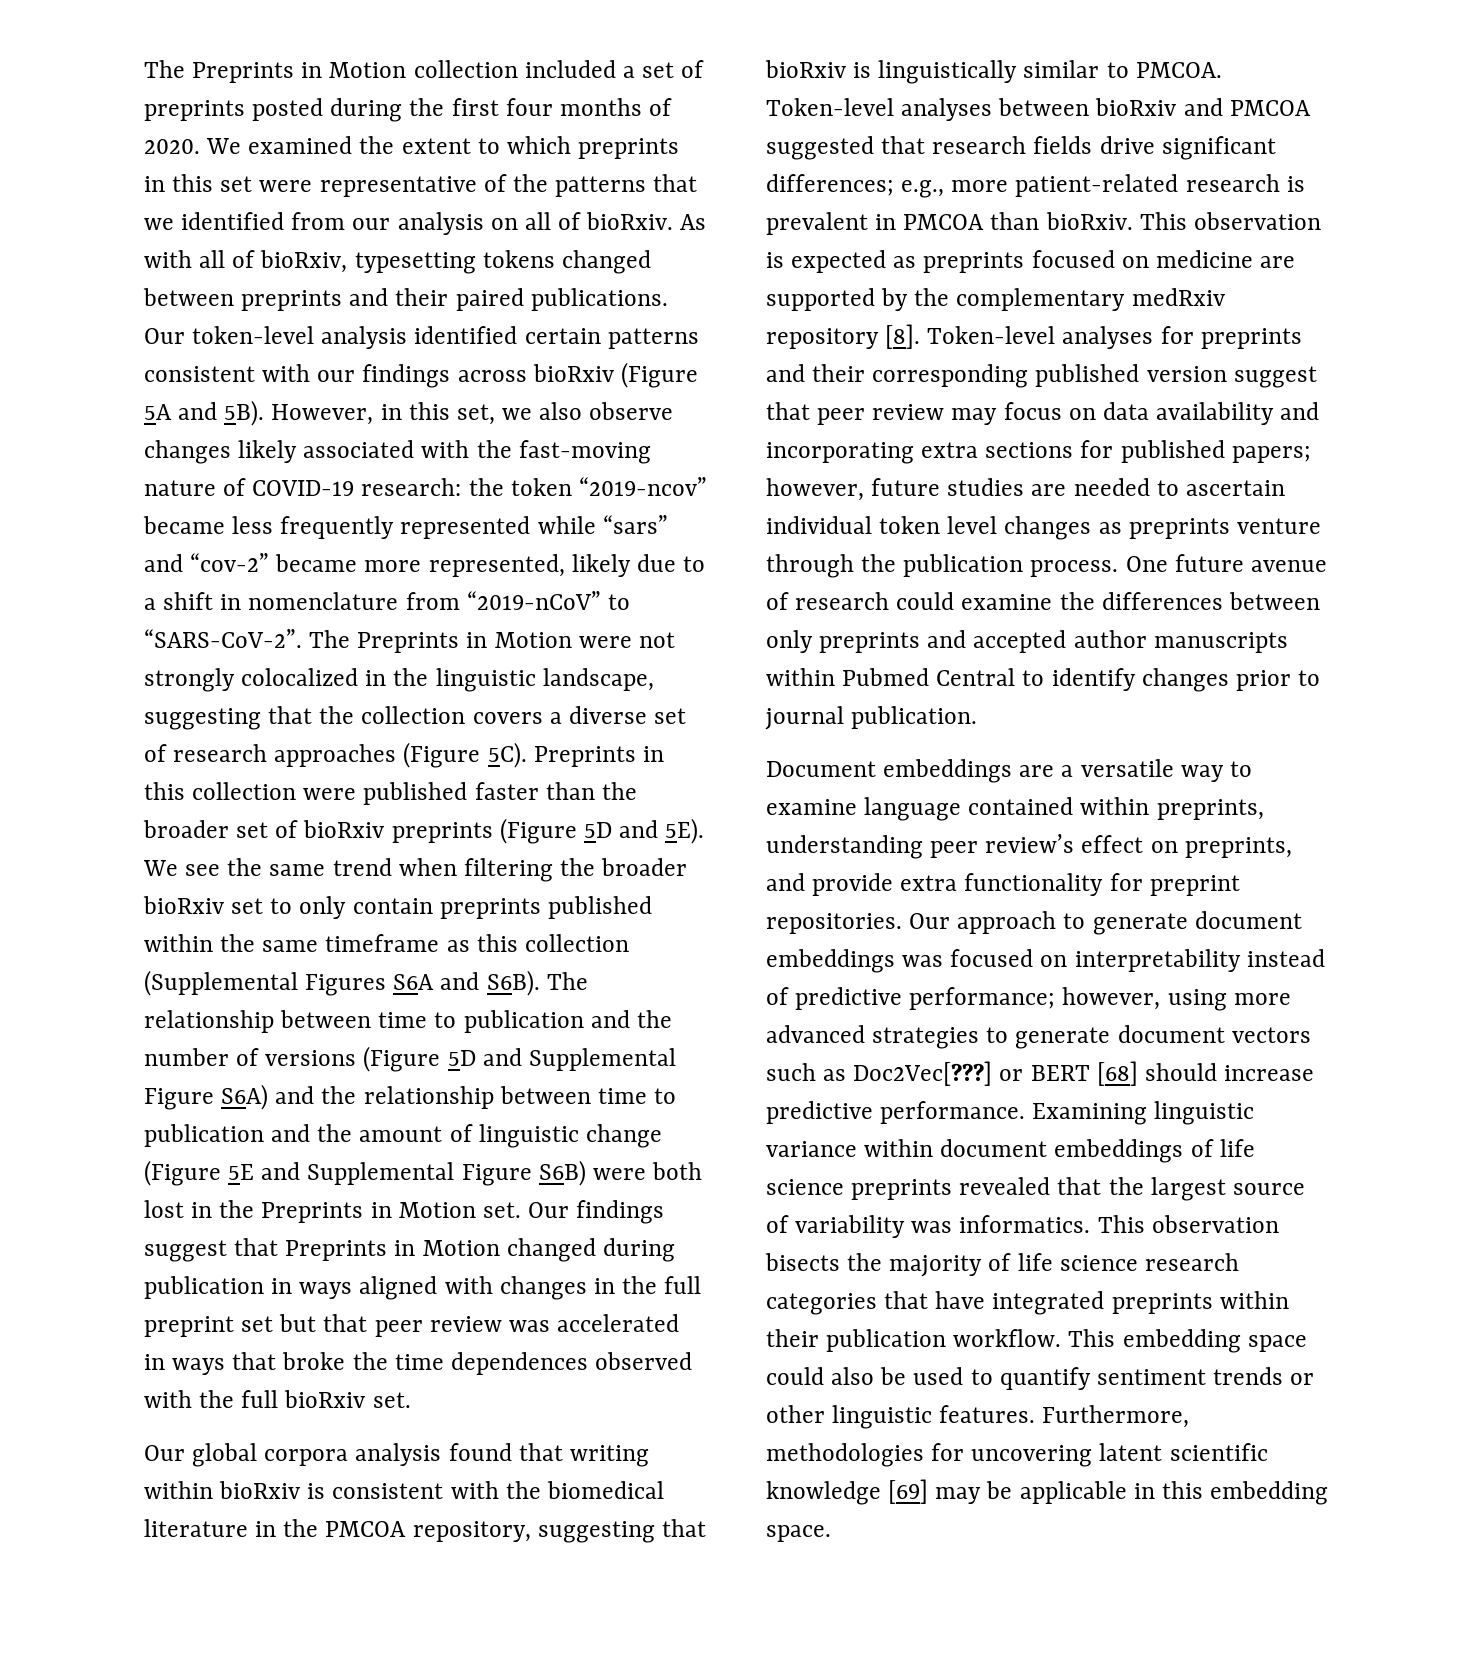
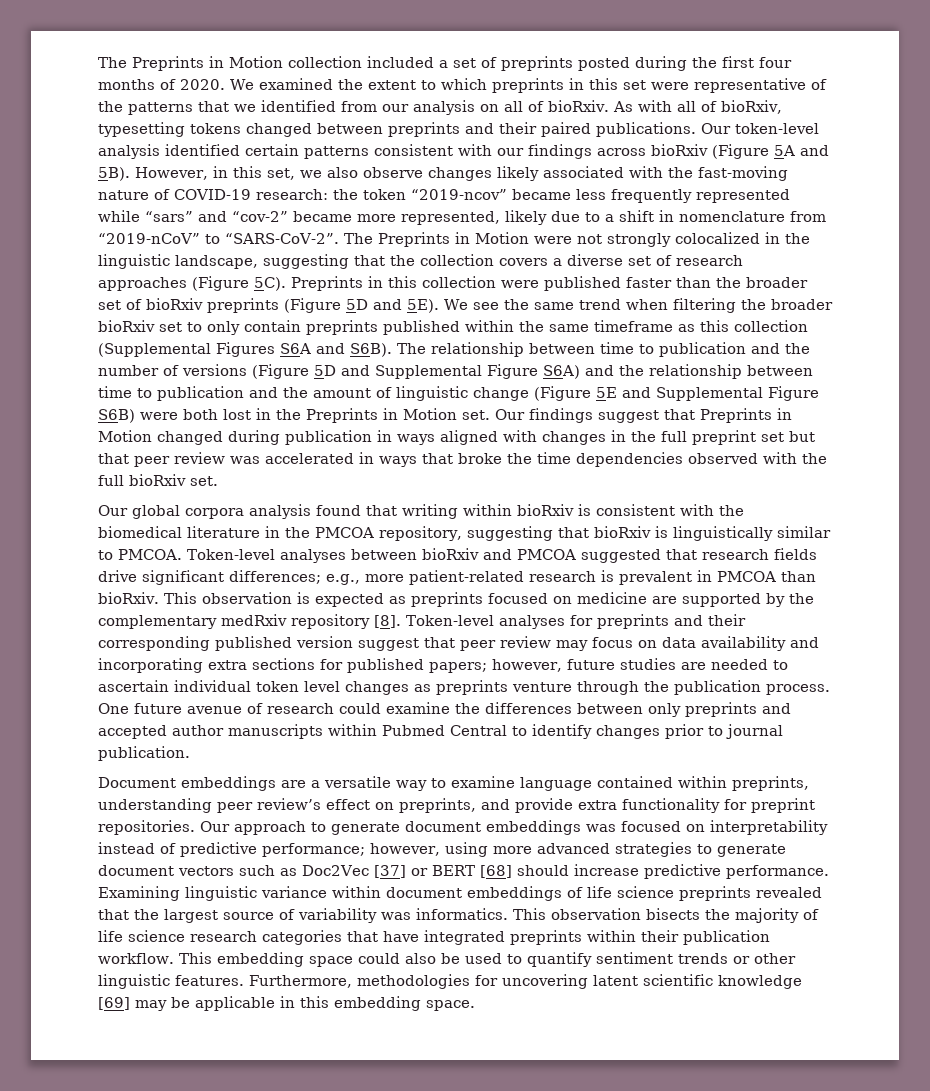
- Our findings suggest that Preprints in Motion changed during publication in ways aligned with changes in the full preprint set but that peer review was accelerated in ways that broke the time dependences observed with the full bioRxiv set.
+ Our findings suggest that Preprints in Motion changed during publication in ways aligned with changes in the full preprint set but that peer review was accelerated in ways that broke the time dependencies observed with the full bioRxiv set.
- Our approach to generate document embeddings was focused on interpretability instead of predictive performance; however, using more advanced strategies to generate document vectors such as Doc2Vec[???] or BERT [68] should increase predictive performance.
+ Our approach to generate document embeddings was focused on interpretability instead of predictive performance; however, using more advanced strategies to generate document vectors such as Doc2Vec [37] or BERT [68] should increase predictive performance.

